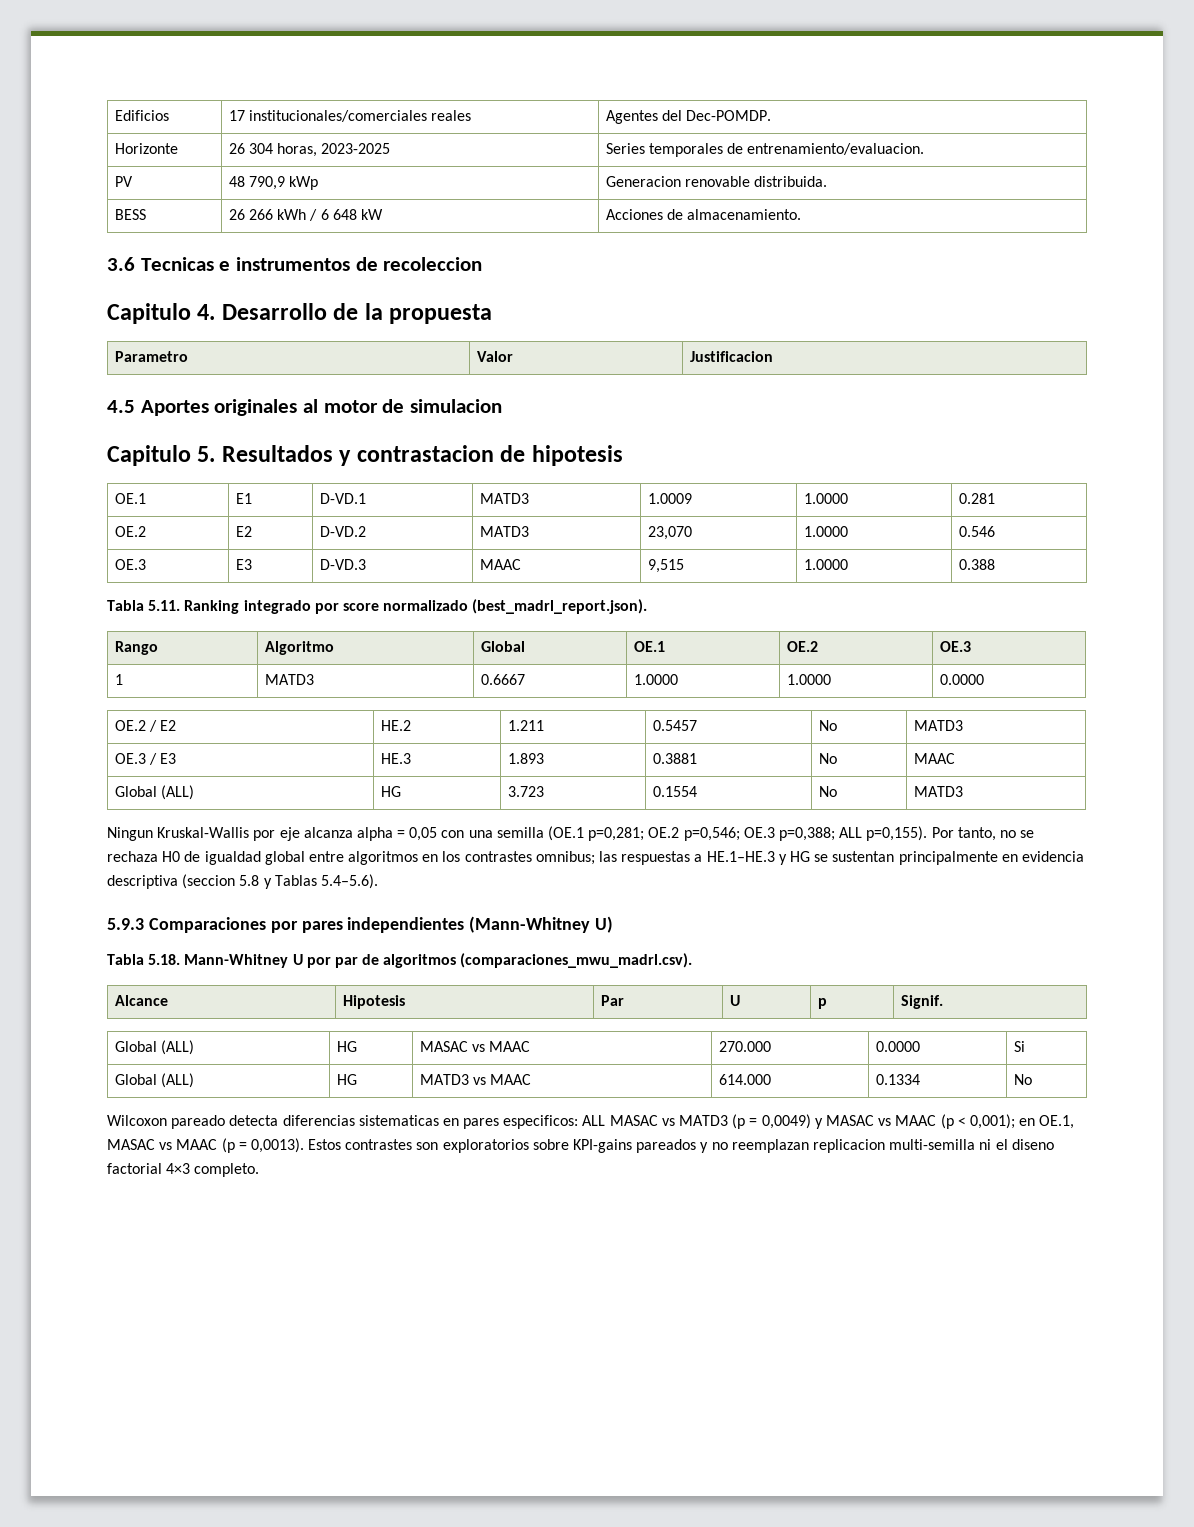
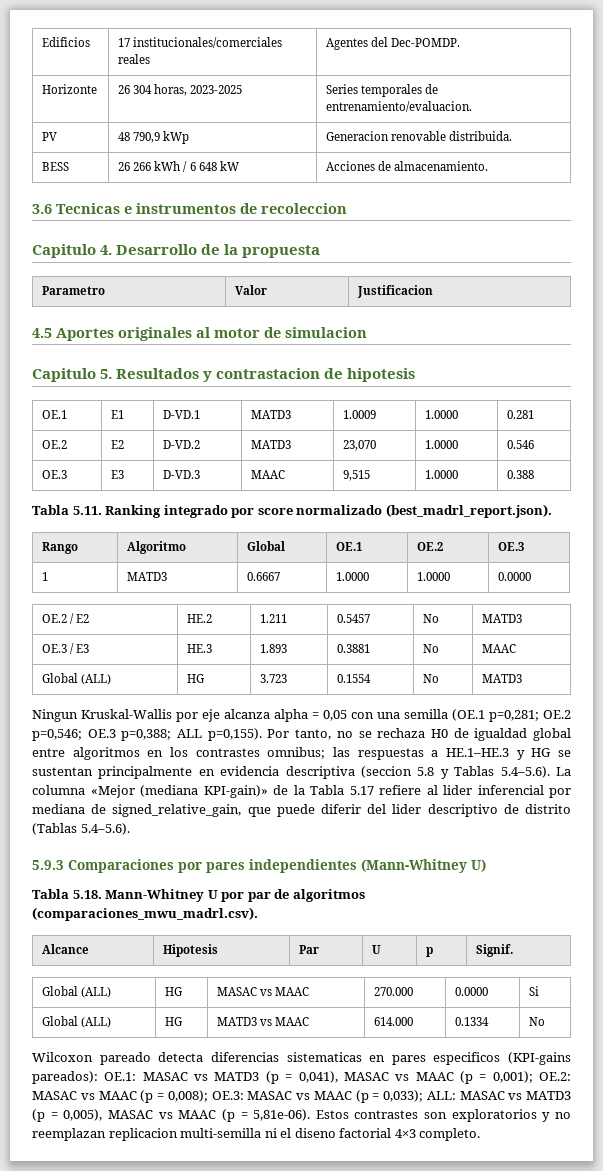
- Por tanto, no se rechaza H0 de igualdad global entre algoritmos en los contrastes omnibus; las respuestas a HE.1–HE.3 y HG se sustentan principalmente en evidencia descriptiva (seccion 5.8 y Tablas 5.4–5.6).
+ Por tanto, no se rechaza H0 de igualdad global entre algoritmos en los contrastes omnibus; las respuestas a HE.1–HE.3 y HG se sustentan principalmente en evidencia descriptiva (seccion 5.8 y Tablas 5.4–5.6). La columna «Mejor (mediana KPI-gain)» de la Tabla 5.17 refiere al lider inferencial por mediana de signed_relative_gain, que puede diferir del lider descriptivo de distrito (Tablas 5.4–5.6).
- Wilcoxon pareado detecta diferencias sistematicas en pares especificos: ALL MASAC vs MATD3 (p = 0,0049) y MASAC vs MAAC (p < 0,001); en OE.1, MASAC vs MAAC (p = 0,0013).
+ Wilcoxon pareado detecta diferencias sistematicas en pares especificos (KPI-gains pareados): OE.1: MASAC vs MATD3 (p = 0,041), MASAC vs MAAC (p = 0,001); OE.2: MASAC vs MAAC (p = 0,008); OE.3: MASAC vs MAAC (p = 0,033); ALL: MASAC vs MATD3 (p = 0,005), MASAC vs MAAC (p = 5,81e-06).
- Estos contrastes son exploratorios sobre KPI-gains pareados y no reemplazan replicacion multi-semilla ni el diseno factorial 4×3 completo.
+ Estos contrastes son exploratorios y no reemplazan replicacion multi-semilla ni el diseno factorial 4×3 completo.

